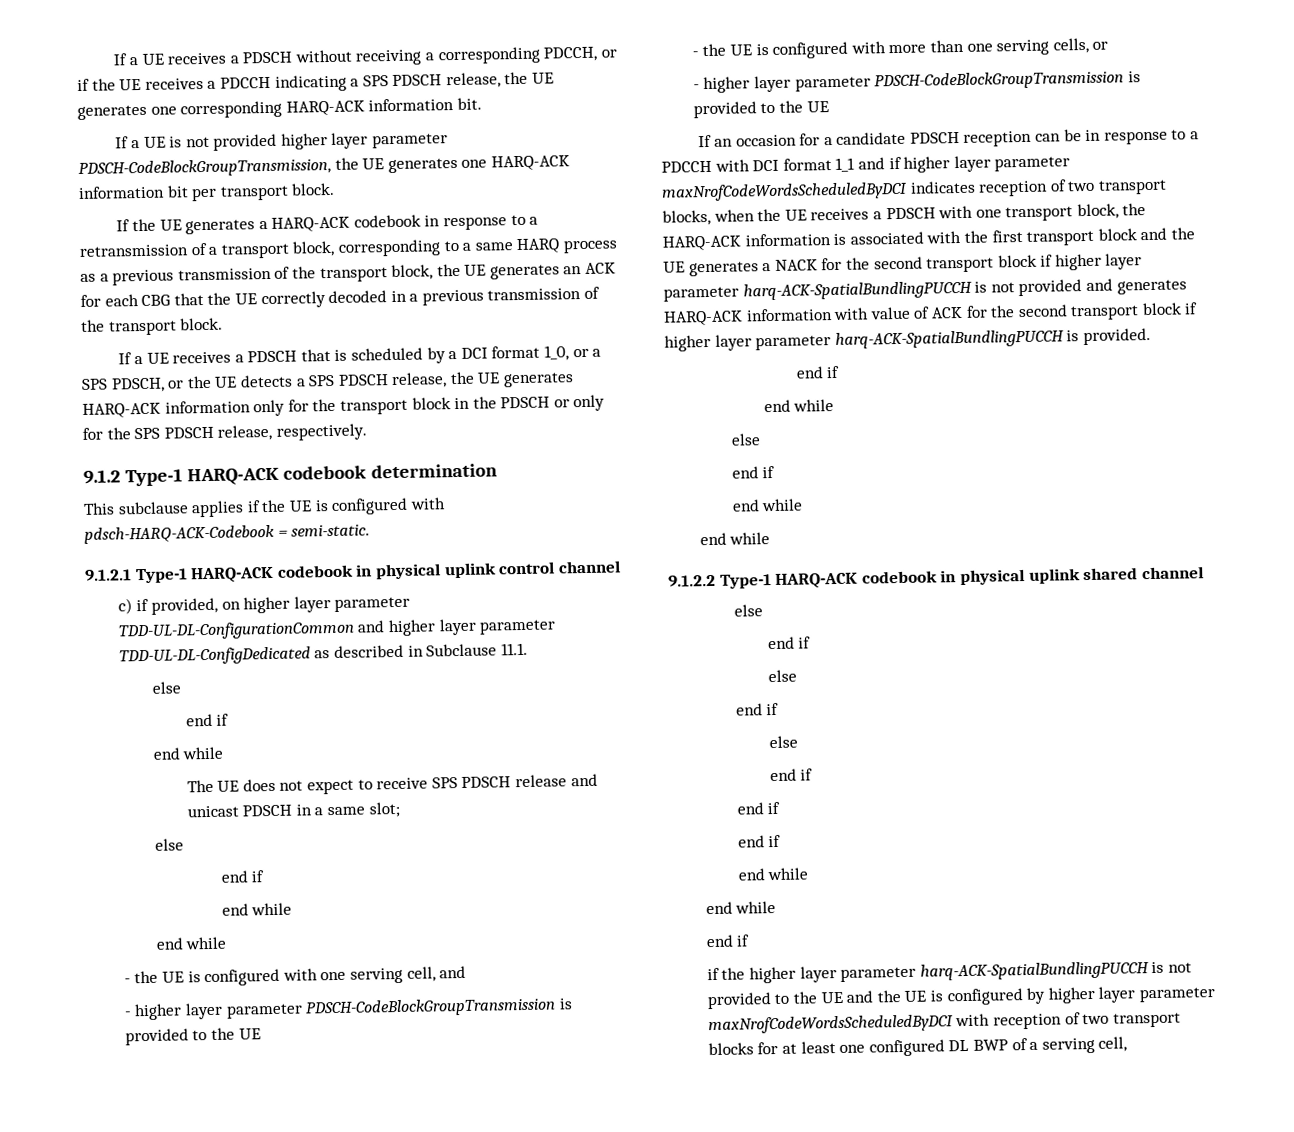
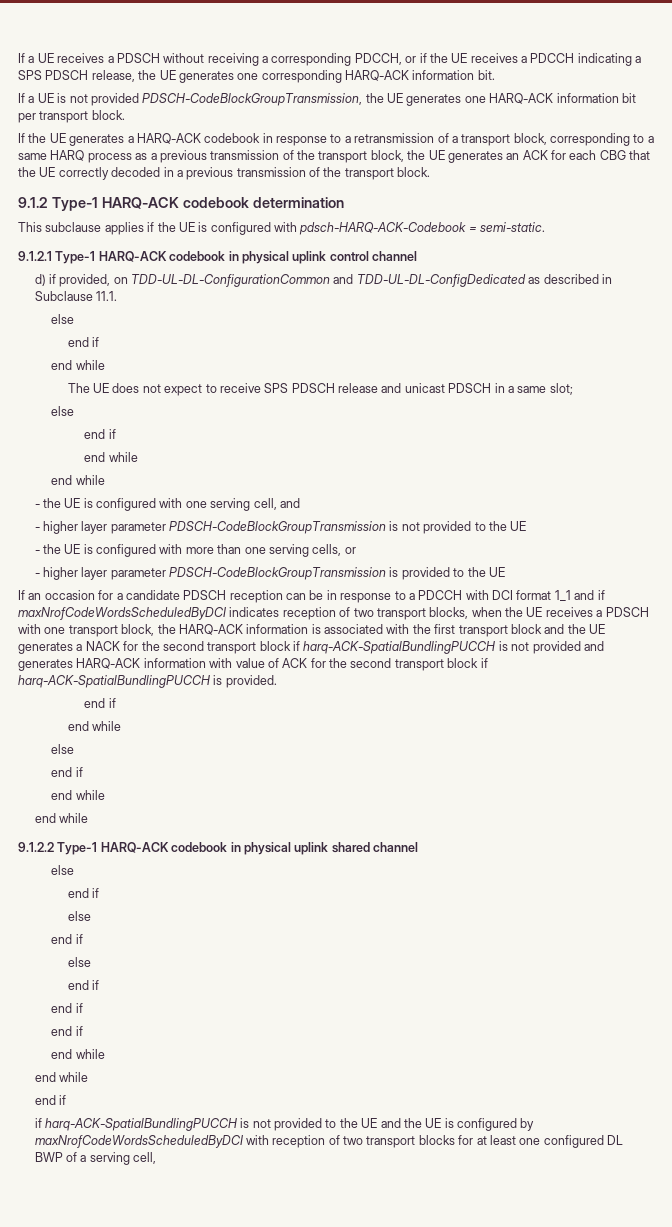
- If a UE is not provided higher layer parameter PDSCH-CodeBlockGroupTransmission, the UE generates one HARQ-ACK information bit per transport block.
+ If a UE is not provided PDSCH-CodeBlockGroupTransmission, the UE generates one HARQ-ACK information bit per transport block.
- If a UE receives a PDSCH that is scheduled by a DCI format 1_0, or a SPS PDSCH, or the UE detects a SPS PDSCH release, the UE generates HARQ-ACK information only for the transport block in the PDSCH or only for the SPS PDSCH release, respectively.
- c) if provided, on higher layer parameter TDD-UL-DL-ConfigurationCommon and higher layer parameter TDD-UL-DL-ConfigDedicated as described in Subclause 11.1.
+ d) if provided, on TDD-UL-DL-ConfigurationCommon and TDD-UL-DL-ConfigDedicated as described in Subclause 11.1.
  - the UE is configured with one serving cell, and
- - higher layer parameter PDSCH-CodeBlockGroupTransmission is provided to the UE
+ - higher layer parameter PDSCH-CodeBlockGroupTransmission is not provided to the UE
- If an occasion for a candidate PDSCH reception can be in response to a PDCCH with DCI format 1_1 and if higher layer parameter maxNrofCodeWordsScheduledByDCI indicates reception of two transport blocks, when the UE receives a PDSCH with one transport block, the HARQ-ACK information is associated with the first transport block and the UE generates a NACK for the second transport block if higher layer parameter harq-ACK-SpatialBundlingPUCCH is not provided and generates HARQ-ACK information with value of ACK for the second transport block if higher layer parameter harq-ACK-SpatialBundlingPUCCH is provided.
+ If an occasion for a candidate PDSCH reception can be in response to a PDCCH with DCI format 1_1 and if maxNrofCodeWordsScheduledByDCI indicates reception of two transport blocks, when the UE receives a PDSCH with one transport block, the HARQ-ACK information is associated with the first transport block and the UE generates a NACK for the second transport block if harq-ACK-SpatialBundlingPUCCH is not provided and generates HARQ-ACK information with value of ACK for the second transport block if harq-ACK-SpatialBundlingPUCCH is provided.
- if the higher layer parameter harq-ACK-SpatialBundlingPUCCH is not provided to the UE and the UE is configured by higher layer parameter maxNrofCodeWordsScheduledByDCI with reception of two transport blocks for at least one configured DL BWP of a serving cell,
+ if harq-ACK-SpatialBundlingPUCCH is not provided to the UE and the UE is configured by maxNrofCodeWordsScheduledByDCI with reception of two transport blocks for at least one configured DL BWP of a serving cell,

